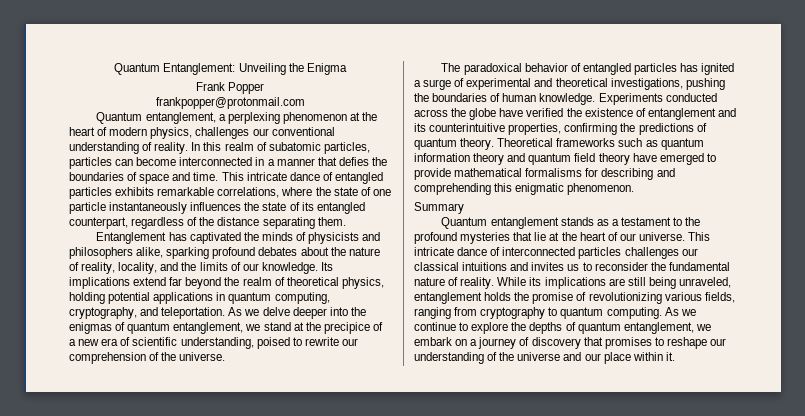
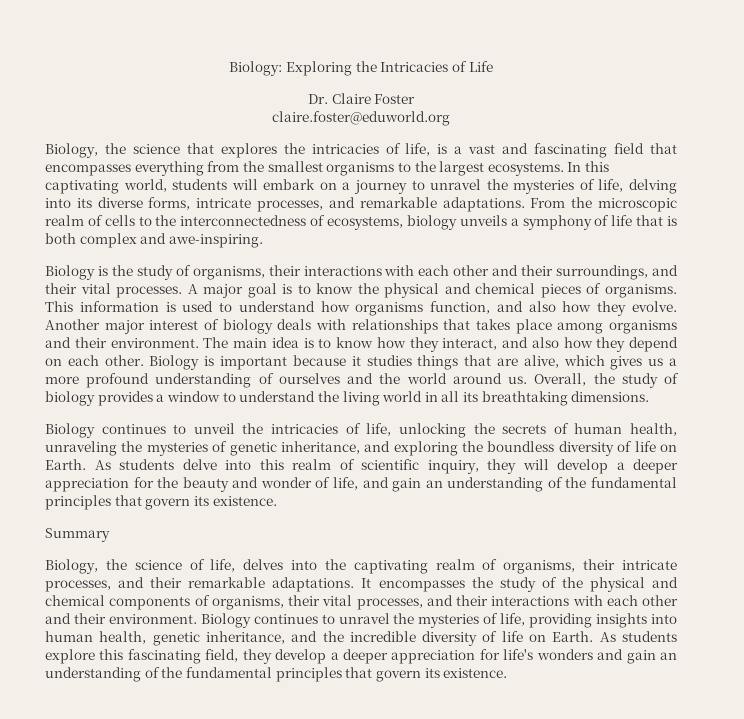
- Quantum Entanglement: Unveiling the Enigma
- Frank Popper
- frankpopper@protonmail.com
- Quantum entanglement, a perplexing phenomenon at the heart of modern physics, challenges our conventional understanding of reality. In this realm of subatomic particles, particles can become interconnected in a manner that defies the boundaries of space and time. This intricate dance of entangled particles exhibits remarkable correlations, where the state of one particle instantaneously influences the state of its entangled counterpart, regardless of the distance separating them.
- Entanglement has captivated the minds of physicists and philosophers alike, sparking profound debates about the nature of reality, locality, and the limits of our knowledge. Its implications extend far beyond the realm of theoretical physics, holding potential applications in quantum computing, cryptography, and teleportation. As we delve deeper into the enigmas of quantum entanglement, we stand at the precipice of a new era of scientific understanding, poised to rewrite our comprehension of the universe.
- The paradoxical behavior of entangled particles has ignited a surge of experimental and theoretical investigations, pushing the boundaries of human knowledge. Experiments conducted across the globe have verified the existence of entanglement and its counterintuitive properties, confirming the predictions of quantum theory. Theoretical frameworks such as quantum information theory and quantum field theory have emerged to provide mathematical formalisms for describing and comprehending this enigmatic phenomenon.
+ Biology: Exploring the Intricacies of Life
+ Dr. Claire Foster
+ claire.foster@eduworld.org
+ Biology, the science that explores the intricacies of life, is a vast and fascinating field that encompasses everything from the smallest organisms to the largest ecosystems. In this captivating world, students will embark on a journey to unravel the mysteries of life, delving into its diverse forms, intricate processes, and remarkable adaptations. From the microscopic realm of cells to the interconnectedness of ecosystems, biology unveils a symphony of life that is both complex and awe-inspiring.
+ Biology is the study of organisms, their interactions with each other and their surroundings, and their vital processes. A major goal is to know the physical and chemical pieces of organisms. This information is used to understand how organisms function, and also how they evolve. Another major interest of biology deals with relationships that takes place among organisms and their environment. The main idea is to know how they interact, and also how they depend on each other. Biology is important because it studies things that are alive, which gives us a more profound understanding of ourselves and the world around us. Overall, the study of biology provides a window to understand the living world in all its breathtaking dimensions.
+ Biology continues to unveil the intricacies of life, unlocking the secrets of human health, unraveling the mysteries of genetic inheritance, and exploring the boundless diversity of life on Earth. As students delve into this realm of scientific inquiry, they will develop a deeper appreciation for the beauty and wonder of life, and gain an understanding of the fundamental principles that govern its existence.
  Summary
- Quantum entanglement stands as a testament to the profound mysteries that lie at the heart of our universe. This intricate dance of interconnected particles challenges our classical intuitions and invites us to reconsider the fundamental nature of reality. While its implications are still being unraveled, entanglement holds the promise of revolutionizing various fields, ranging from cryptography to quantum computing. As we continue to explore the depths of quantum entanglement, we embark on a journey of discovery that promises to reshape our understanding of the universe and our place within it.
+ Biology, the science of life, delves into the captivating realm of organisms, their intricate processes, and their remarkable adaptations. It encompasses the study of the physical and chemical components of organisms, their vital processes, and their interactions with each other and their environment. Biology continues to unravel the mysteries of life, providing insights into human health, genetic inheritance, and the incredible diversity of life on Earth. As students explore this fascinating field, they develop a deeper appreciation for life's wonders and gain an understanding of the fundamental principles that govern its existence.

